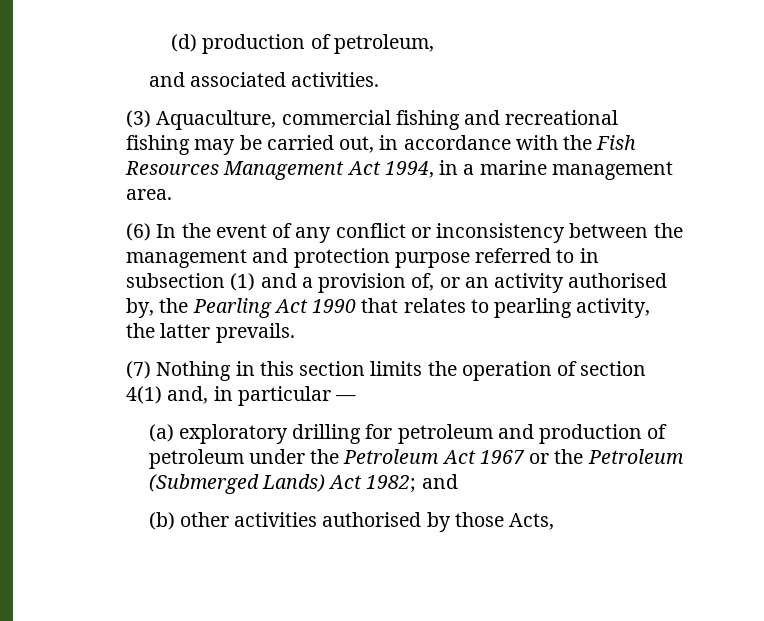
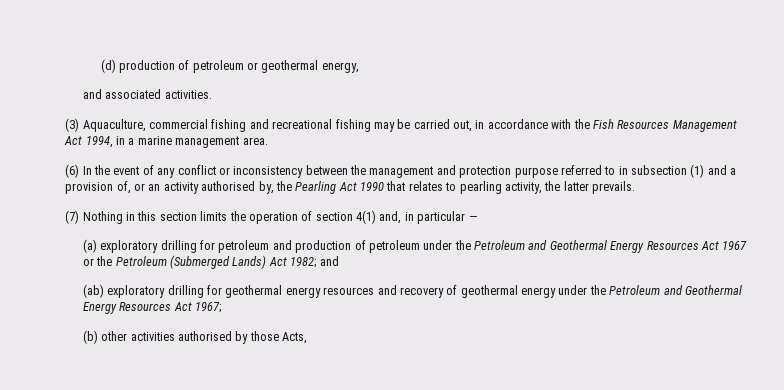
- (d) production of petroleum,
+ (d) production of petroleum or geothermal energy,
- (a) exploratory drilling for petroleum and production of petroleum under the Petroleum Act 1967 or the Petroleum (Submerged Lands) Act 1982; and
+ (a) exploratory drilling for petroleum and production of petroleum under the Petroleum and Geothermal Energy Resources Act 1967 or the Petroleum (Submerged Lands) Act 1982; and
+ (ab) exploratory drilling for geothermal energy resources and recovery of geothermal energy under the Petroleum and Geothermal Energy Resources Act 1967;

